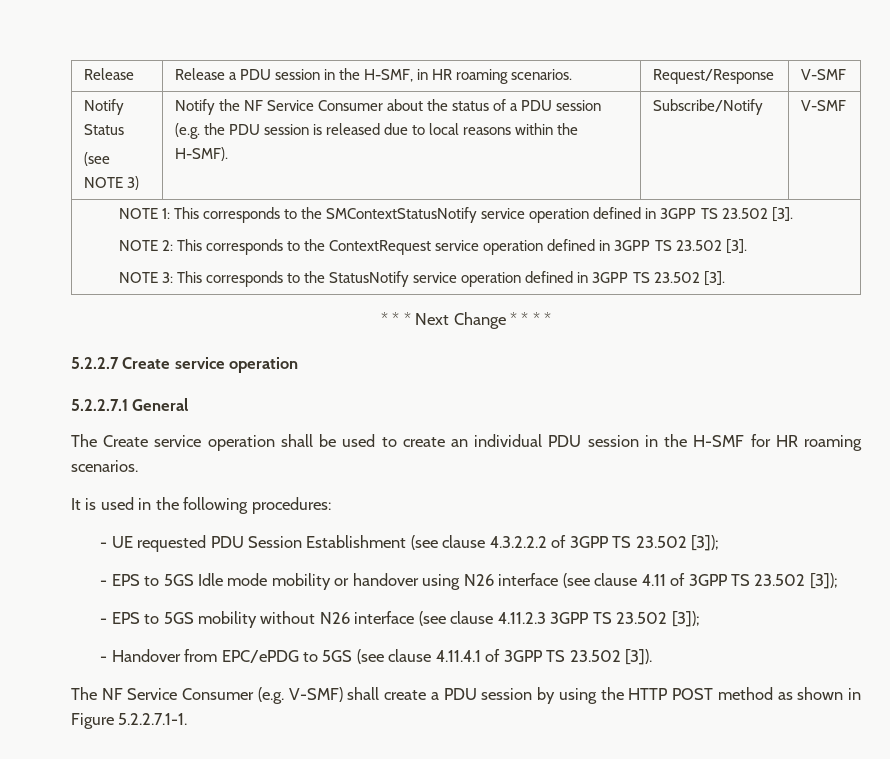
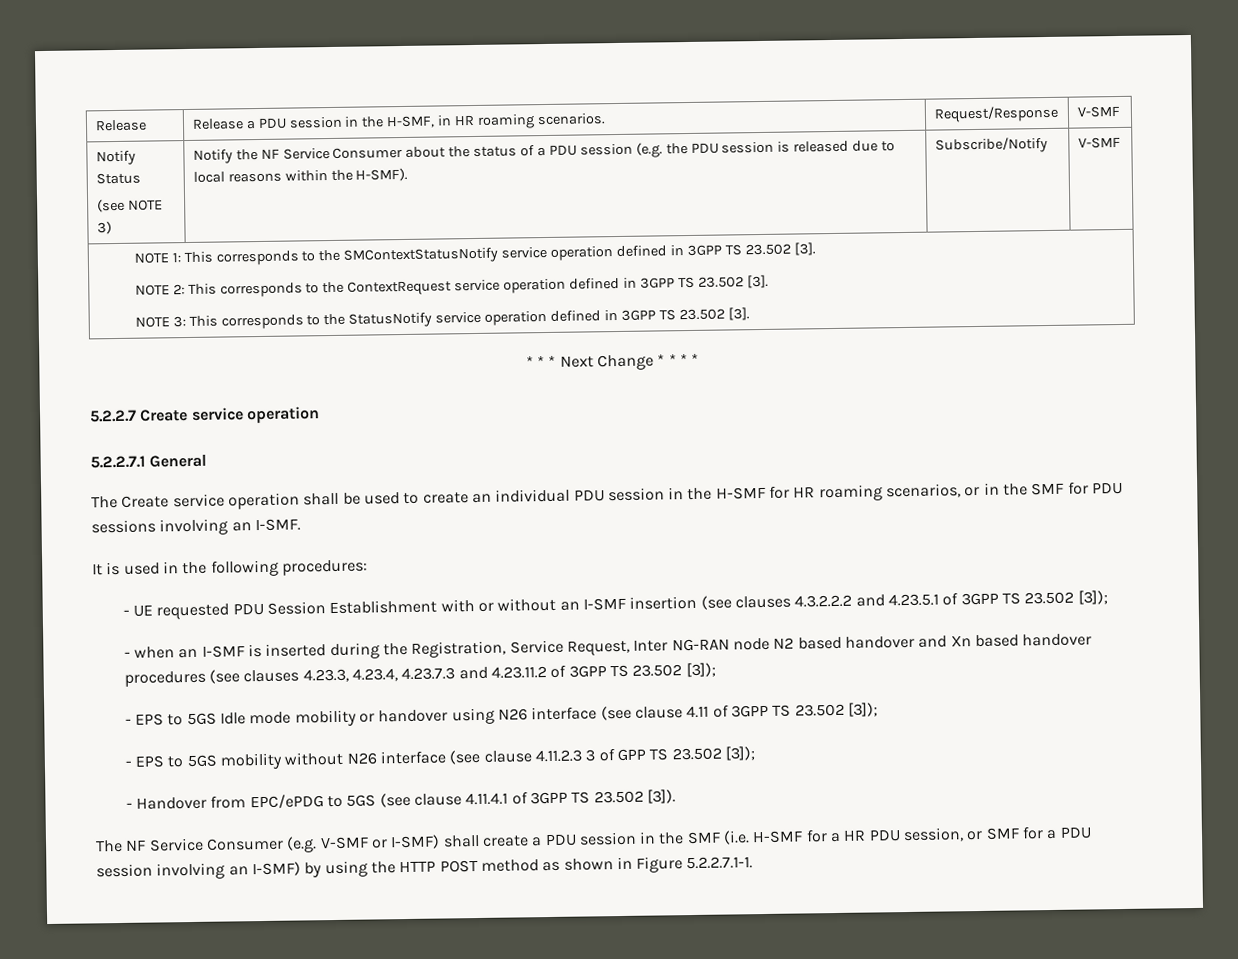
- The Create service operation shall be used to create an individual PDU session in the H-SMF for HR roaming scenarios.
+ The Create service operation shall be used to create an individual PDU session in the H-SMF for HR roaming scenarios, or in the SMF for PDU sessions involving an I-SMF.
- - UE requested PDU Session Establishment (see clause 4.3.2.2.2 of 3GPP TS 23.502 [3]);
+ - UE requested PDU Session Establishment with or without an I-SMF insertion (see clauses 4.3.2.2.2 and 4.23.5.1 of 3GPP TS 23.502 [3]);
+ - when an I-SMF is inserted during the Registration, Service Request, Inter NG-RAN node N2 based handover and Xn based handover procedures (see clauses 4.23.3, 4.23.4, 4.23.7.3 and 4.23.11.2 of 3GPP TS 23.502 [3]);
- - EPS to 5GS mobility without N26 interface (see clause 4.11.2.3 3GPP TS 23.502 [3]);
+ - EPS to 5GS mobility without N26 interface (see clause 4.11.2.3 3 of GPP TS 23.502 [3]);
- The NF Service Consumer (e.g. V-SMF) shall create a PDU session by using the HTTP POST method as shown in Figure 5.2.2.7.1-1.
+ The NF Service Consumer (e.g. V-SMF or I-SMF) shall create a PDU session in the SMF (i.e. H-SMF for a HR PDU session, or SMF for a PDU session involving an I-SMF) by using the HTTP POST method as shown in Figure 5.2.2.7.1-1.

